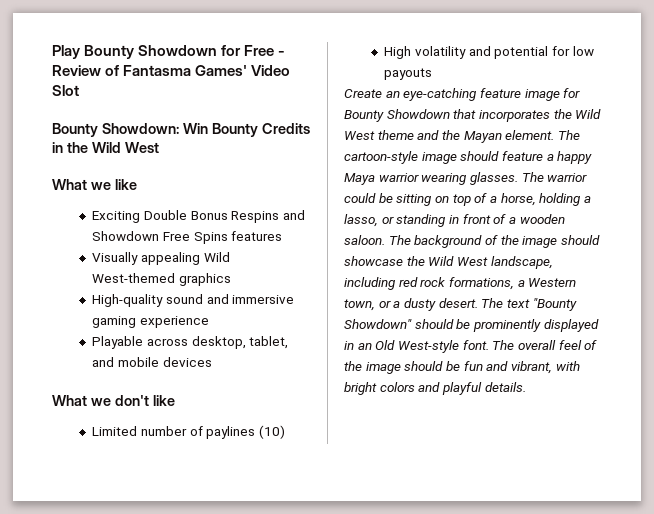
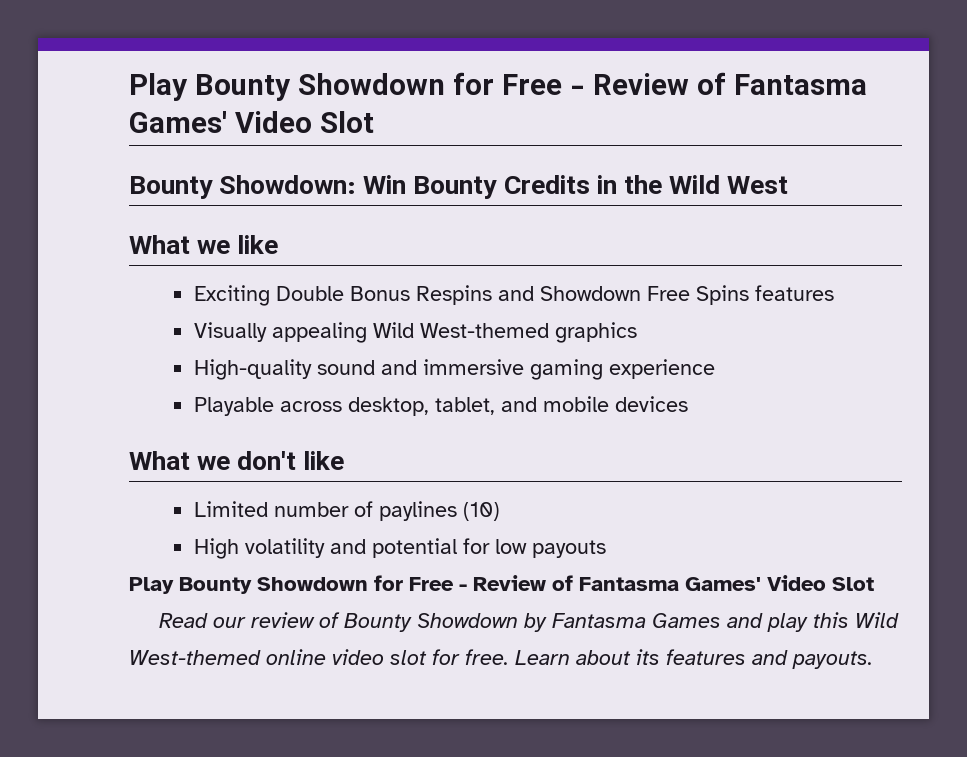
  High volatility and potential for low payouts
- Create an eye-catching feature image for Bounty Showdown that incorporates the Wild West theme and the Mayan element. The cartoon-style image should feature a happy Maya warrior wearing glasses. The warrior could be sitting on top of a horse, holding a lasso, or standing in front of a wooden saloon. The background of the image should showcase the Wild West landscape, including red rock formations, a Western town, or a dusty desert. The text "Bounty Showdown" should be prominently displayed in an Old West-style font. The overall feel of the image should be fun and vibrant, with bright colors and playful details.
+ Play Bounty Showdown for Free - Review of Fantasma Games' Video Slot
+ Read our review of Bounty Showdown by Fantasma Games and play this Wild West-themed online video slot for free. Learn about its features and payouts.

